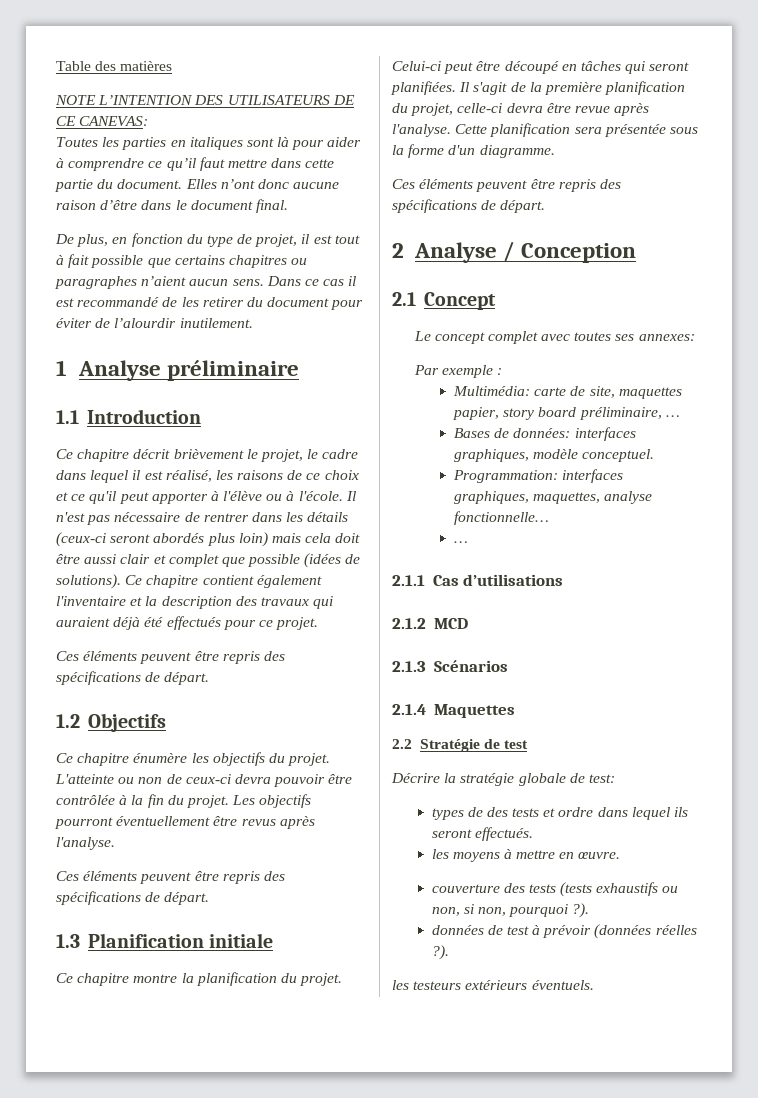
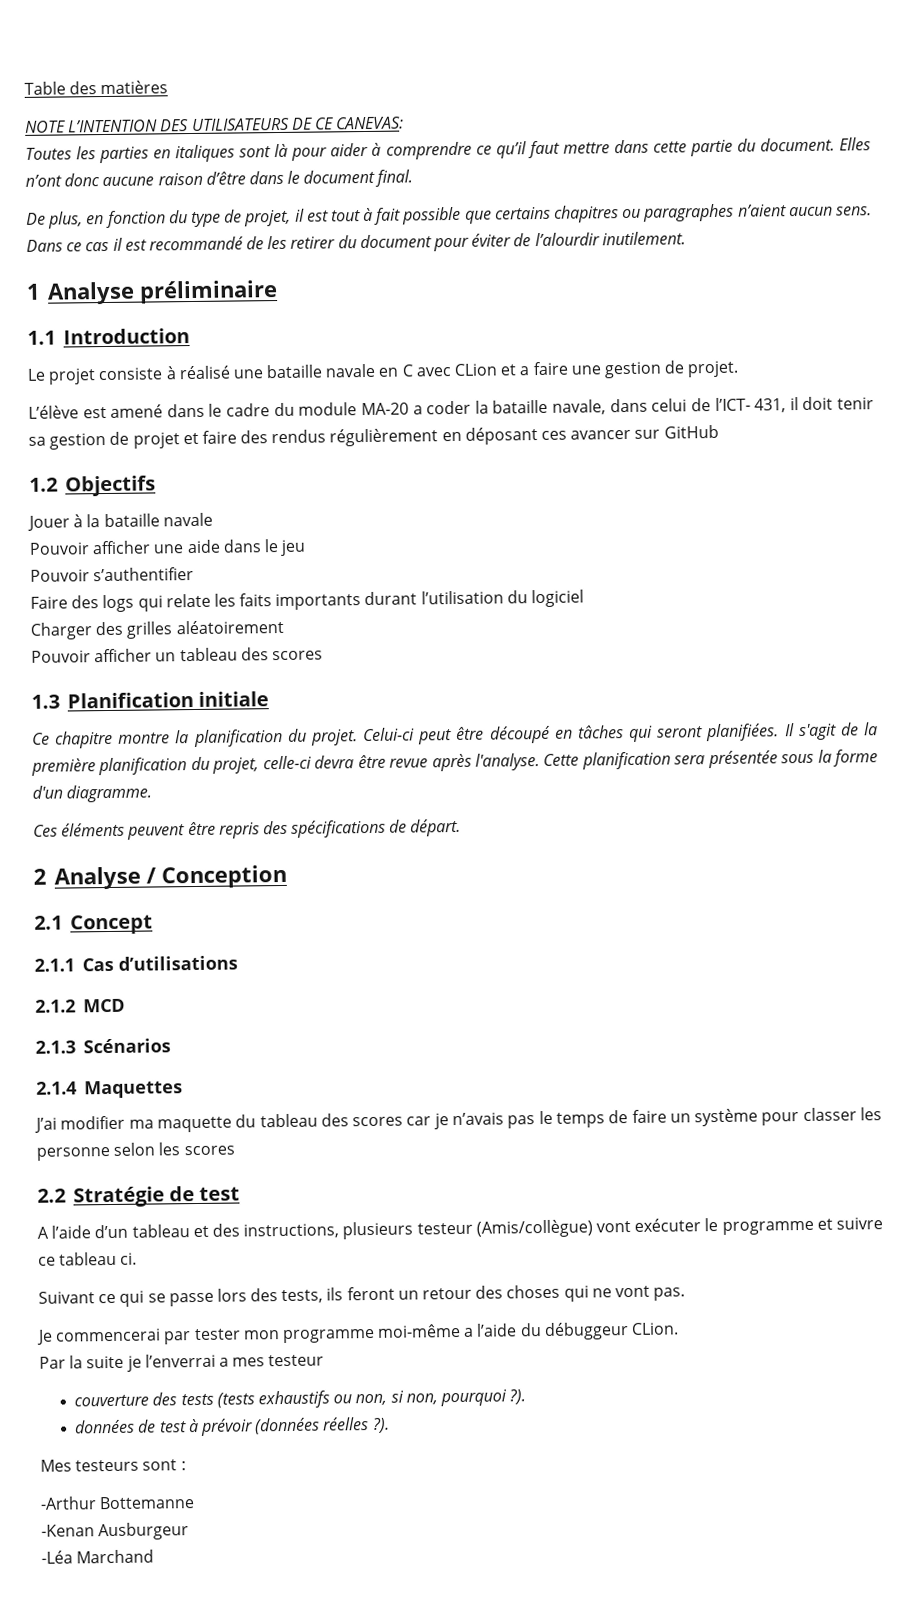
- Ce chapitre décrit brièvement le projet, le cadre dans lequel il est réalisé, les raisons de ce choix et ce qu'il peut apporter à l'élève ou à l'école. Il n'est pas nécessaire de rentrer dans les détails (ceux-ci seront abordés plus loin) mais cela doit être aussi clair et complet que possible (idées de solutions). Ce chapitre contient également l'inventaire et la description des travaux qui auraient déjà été effectués pour ce projet.
- Ces éléments peuvent être repris des spécifications de départ.
+ Le projet consiste à réalisé une bataille navale en C avec CLion et a faire une gestion de projet.
+ L’élève est amené dans le cadre du module MA-20 a coder la bataille navale, dans celui de l’ICT- 431, il doit tenir sa gestion de projet et faire des rendus régulièrement en déposant ces avancer sur GitHub
  1.2 Objectifs
- Ce chapitre énumère les objectifs du projet. L'atteinte ou non de ceux-ci devra pouvoir être contrôlée à la fin du projet. Les objectifs pourront éventuellement être revus après l'analyse.
- Ces éléments peuvent être repris des spécifications de départ.
+ Jouer à la bataille navale
+ Pouvoir afficher une aide dans le jeu
+ Pouvoir s’authentifier
+ Faire des logs qui relate les faits importants durant l’utilisation du logiciel
+ Charger des grilles aléatoirement
+ Pouvoir afficher un tableau des scores
- Le concept complet avec toutes ses annexes:
- Par exemple :
- Multimédia: carte de site, maquettes papier, story board préliminaire, …
- Bases de données: interfaces graphiques, modèle conceptuel.
- Programmation: interfaces graphiques, maquettes, analyse fonctionnelle…
- …
+ J’ai modifier ma maquette du tableau des scores car je n’avais pas le temps de faire un système pour classer les personne selon les scores
  2.2 Stratégie de test
- Décrire la stratégie globale de test:
- types de des tests et ordre dans lequel ils seront effectués.
- les moyens à mettre en œuvre.
+ A l’aide d’un tableau et des instructions, plusieurs testeur (Amis/collègue) vont exécuter le programme et suivre ce tableau ci.
+ Suivant ce qui se passe lors des tests, ils feront un retour des choses qui ne vont pas.
+ Je commencerai par tester mon programme moi-même a l’aide du débuggeur CLion.
+ Par la suite je l’enverrai a mes testeur
- les testeurs extérieurs éventuels.
+ Mes testeurs sont :
+ -Arthur Bottemanne
+ -Kenan Ausburgeur
+ -Léa Marchand

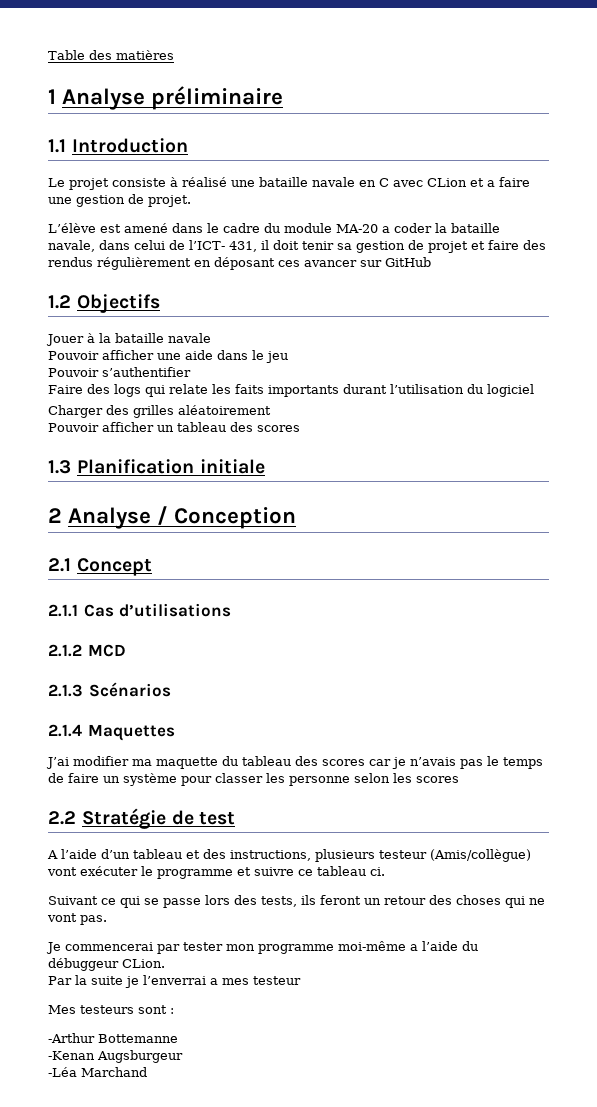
- NOTE L’INTENTION DES UTILISATEURS DE CE CANEVAS:
- Toutes les parties en italiques sont là pour aider à comprendre ce qu’il faut mettre dans cette partie du document. Elles n’ont donc aucune raison d’être dans le document final.
- De plus, en fonction du type de projet, il est tout à fait possible que certains chapitres ou paragraphes n’aient aucun sens. Dans ce cas il est recommandé de les retirer du document pour éviter de l’alourdir inutilement.
- Ce chapitre montre la planification du projet. Celui-ci peut être découpé en tâches qui seront planifiées. Il s'agit de la première planification du projet, celle-ci devra être revue après l'analyse. Cette planification sera présentée sous la forme d'un diagramme.
- Ces éléments peuvent être repris des spécifications de départ.
- couverture des tests (tests exhaustifs ou non, si non, pourquoi ?).
- données de test à prévoir (données réelles ?).
- -Kenan Ausburgeur
+ -Kenan Augsburgeur

